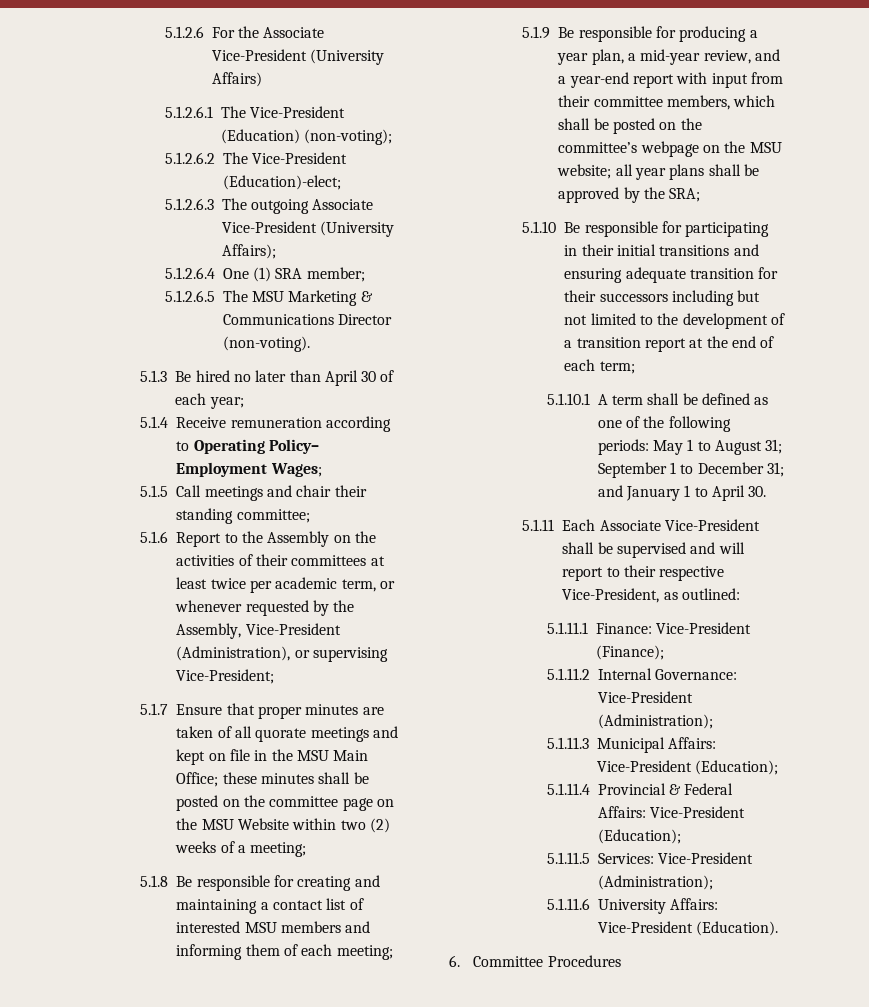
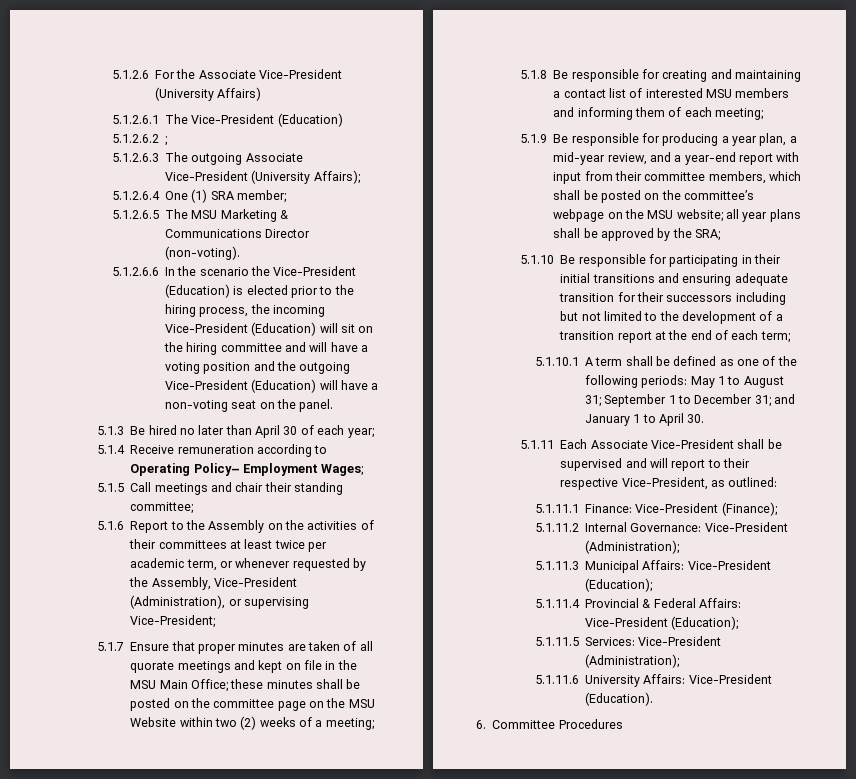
- 5.1.2.6.1 The Vice-President (Education) (non-voting);
+ 5.1.2.6.1 The Vice-President (Education)
- 5.1.2.6.2 The Vice-President (Education)-elect;
+ 5.1.2.6.2 ;
+ 5.1.2.6.6 In the scenario the Vice-President (Education) is elected prior to the hiring process, the incoming Vice-President (Education) will sit on the hiring committee and will have a voting position and the outgoing Vice-President (Education) will have a non-voting seat on the panel.

